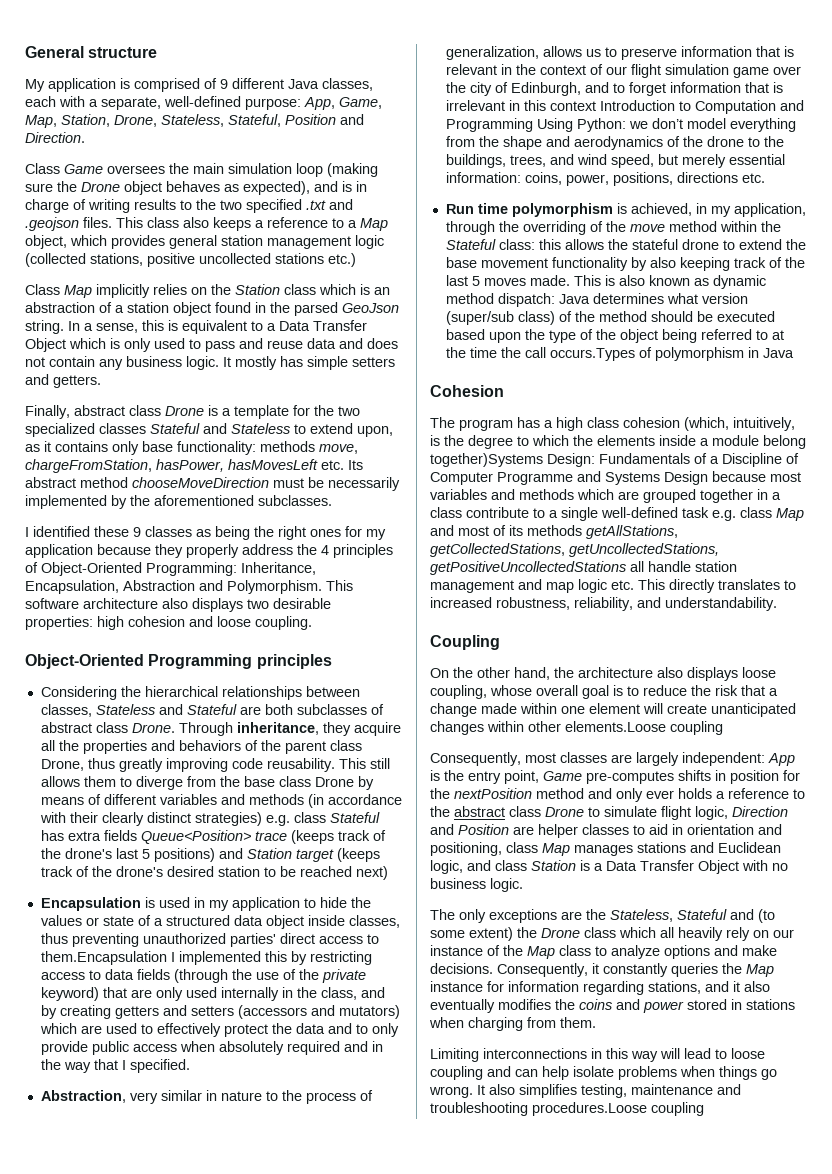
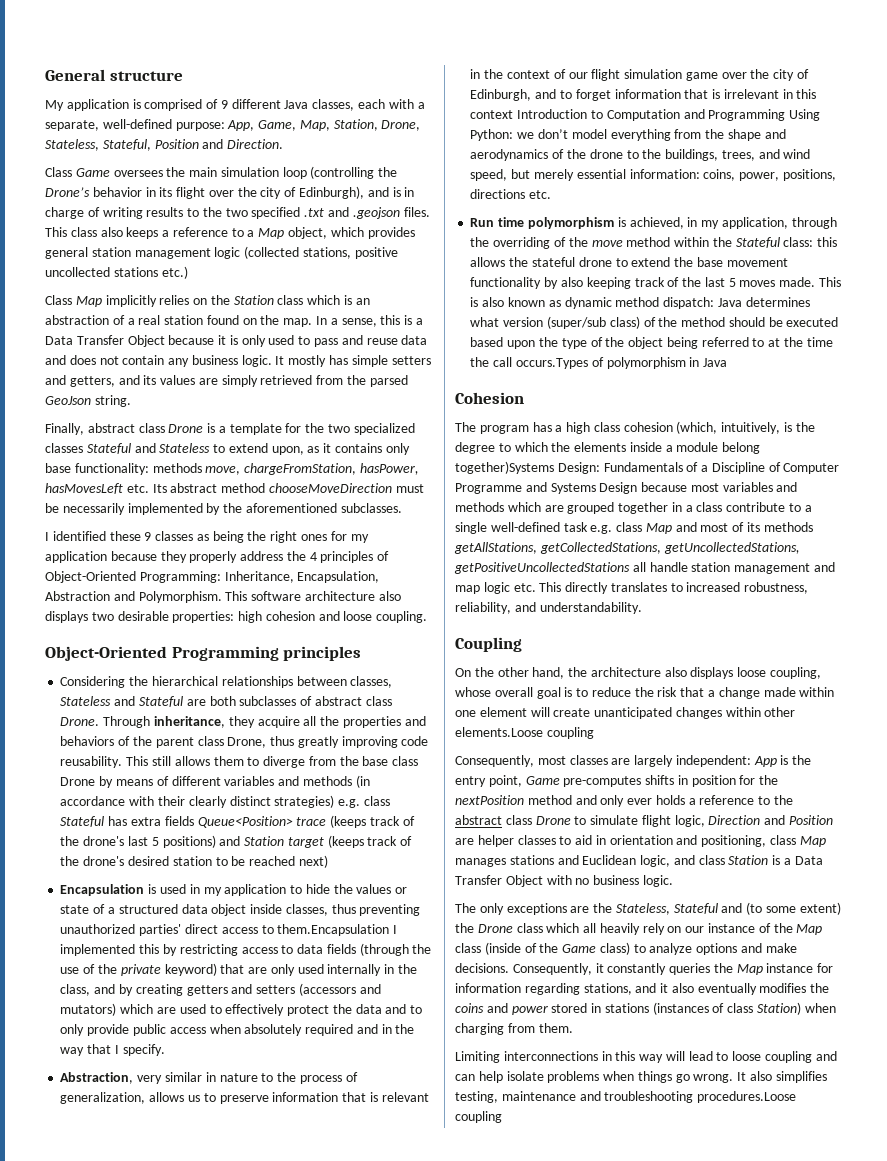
- Class Game oversees the main simulation loop (making sure the Drone object behaves as expected), and is in charge of writing results to the two specified .txt and .geojson files.
+ Class Game oversees the main simulation loop (controlling the Drone’s behavior in its flight over the city of Edinburgh), and is in charge of writing results to the two specified .txt and .geojson files.
- Class Map implicitly relies on the Station class which is an abstraction of a station object found in the parsed GeoJson string.
+ Class Map implicitly relies on the Station class which is an abstraction of a real station found on the map.
- In a sense, this is equivalent to a Data Transfer Object which is only used to pass and reuse data and does not contain any business logic.
+ In a sense, this is a Data Transfer Object because it is only used to pass and reuse data and does not contain any business logic.
- It mostly has simple setters and getters.
+ It mostly has simple setters and getters, and its values are simply retrieved from the parsed GeoJson string.
- Encapsulation is used in my application to hide the values or state of a structured data object inside classes, thus preventing unauthorized parties' direct access to them.Encapsulation I implemented this by restricting access to data fields (through the use of the private keyword) that are only used internally in the class, and by creating getters and setters (accessors and mutators) which are used to effectively protect the data and to only provide public access when absolutely required and in the way that I specified.
+ Encapsulation is used in my application to hide the values or state of a structured data object inside classes, thus preventing unauthorized parties' direct access to them.Encapsulation I implemented this by restricting access to data fields (through the use of the private keyword) that are only used internally in the class, and by creating getters and setters (accessors and mutators) which are used to effectively protect the data and to only provide public access when absolutely required and in the way that I specify.
- The only exceptions are the Stateless, Stateful and (to some extent) the Drone class which all heavily rely on our instance of the Map class to analyze options and make decisions.
+ The only exceptions are the Stateless, Stateful and (to some extent) the Drone class which all heavily rely on our instance of the Map class (inside of the Game class) to analyze options and make decisions.
- Consequently, it constantly queries the Map instance for information regarding stations, and it also eventually modifies the coins and power stored in stations when charging from them.
+ Consequently, it constantly queries the Map instance for information regarding stations, and it also eventually modifies the coins and power stored in stations (instances of class Station) when charging from them.

